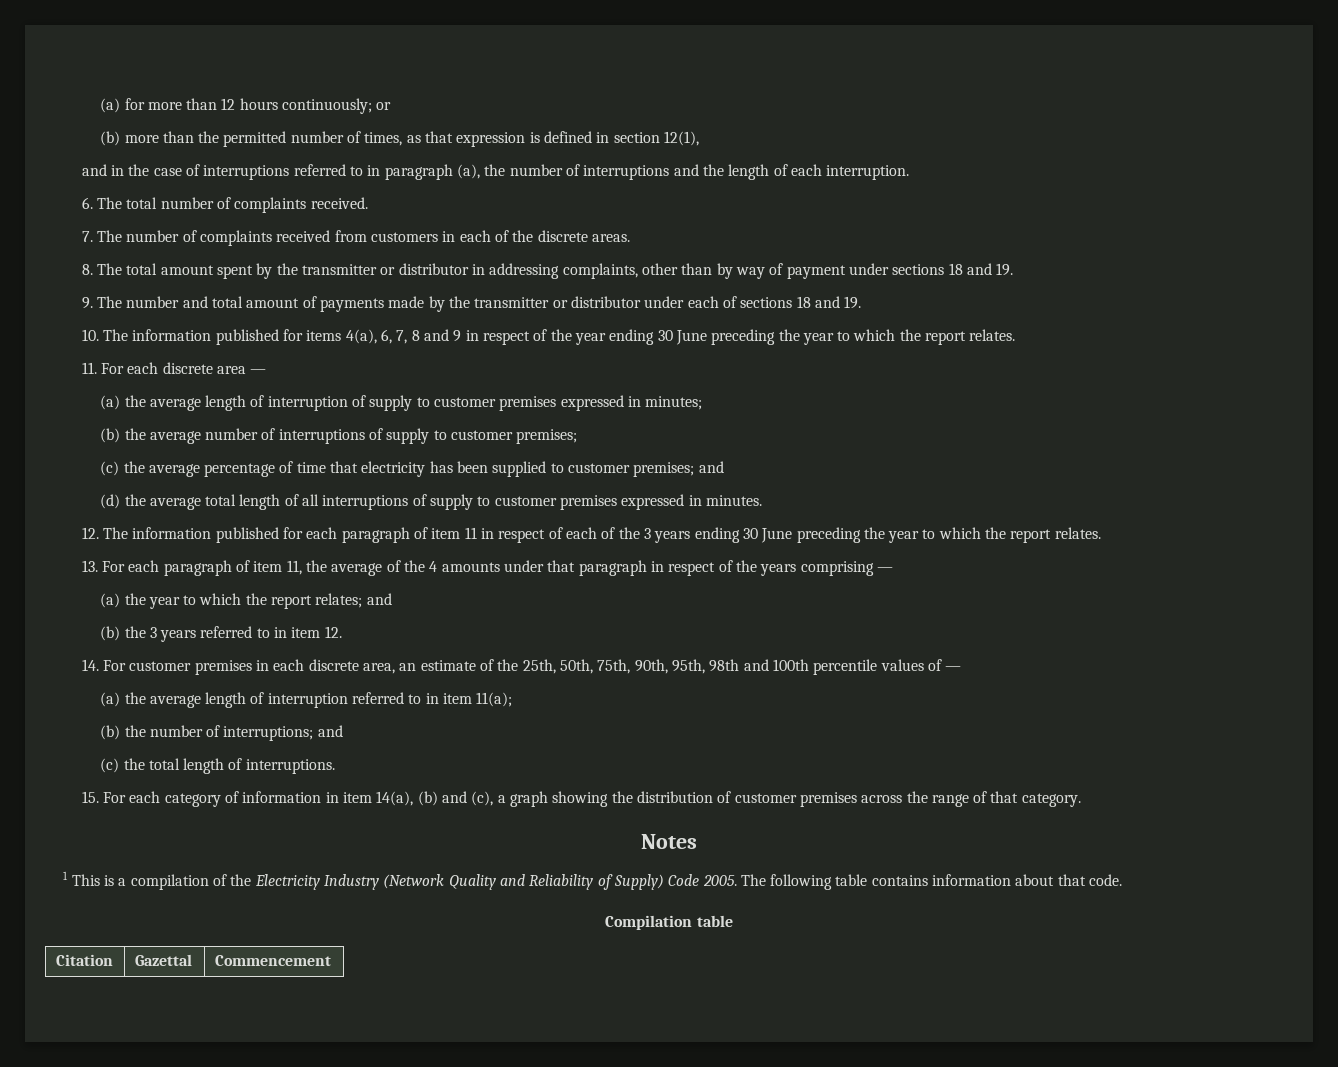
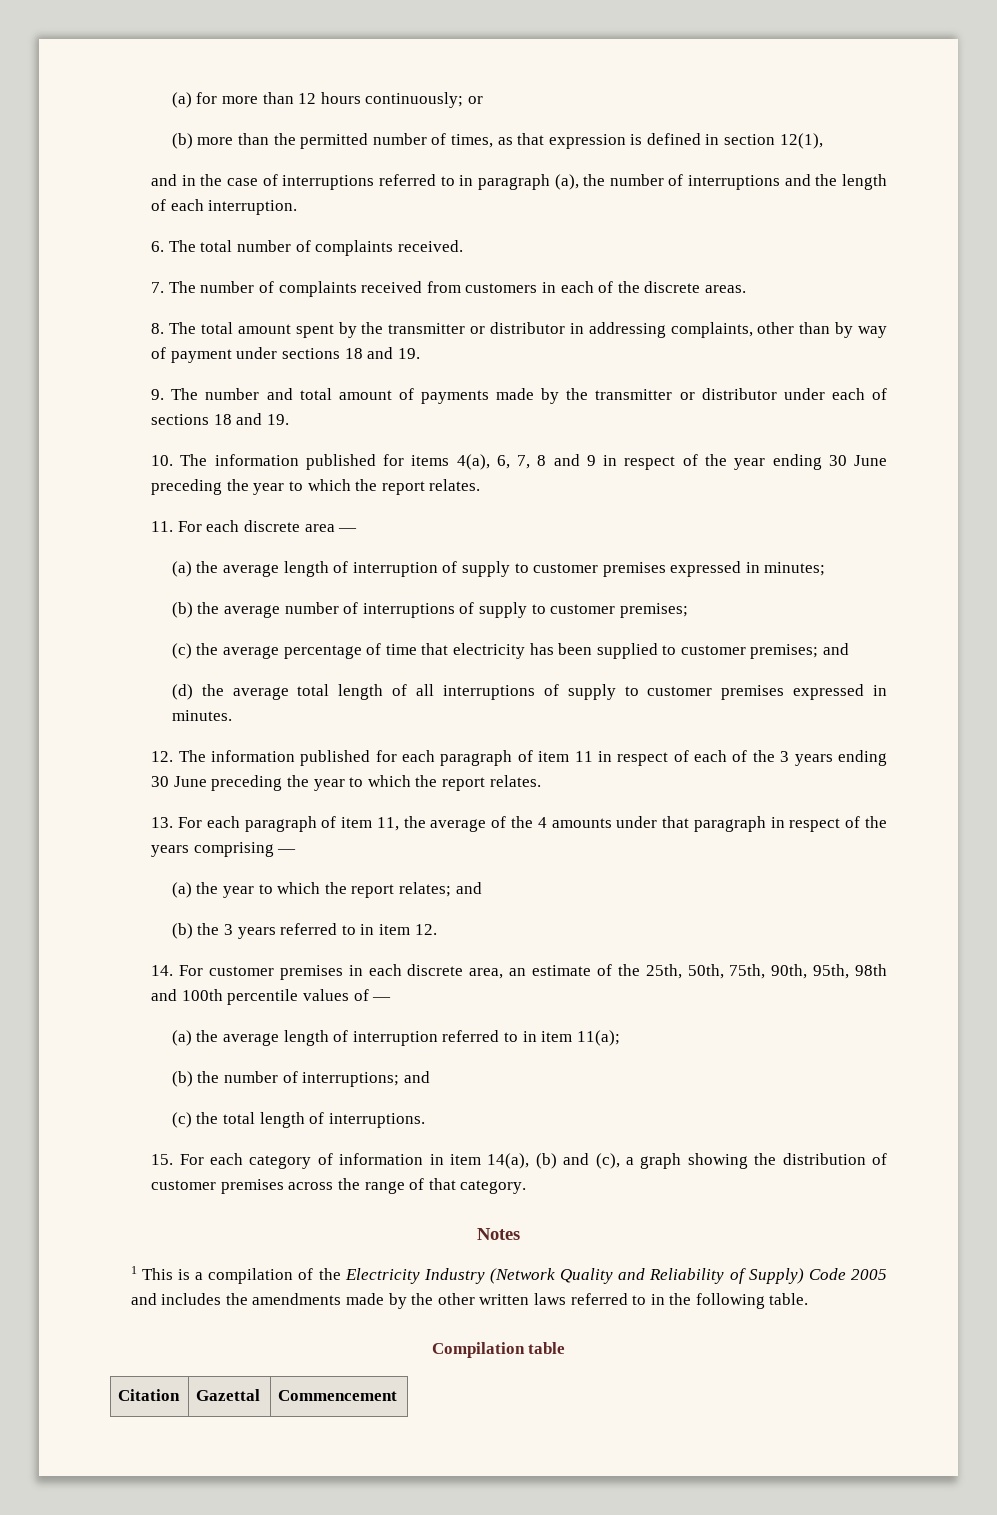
- 1 This is a compilation of the Electricity Industry (Network Quality and Reliability of Supply) Code 2005. The following table contains information about that code.
+ 1 This is a compilation of the Electricity Industry (Network Quality and Reliability of Supply) Code 2005 and includes the amendments made by the other written laws referred to in the following table.

